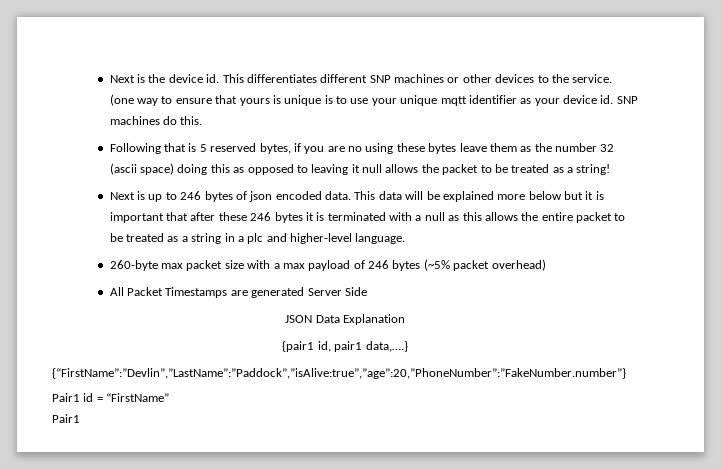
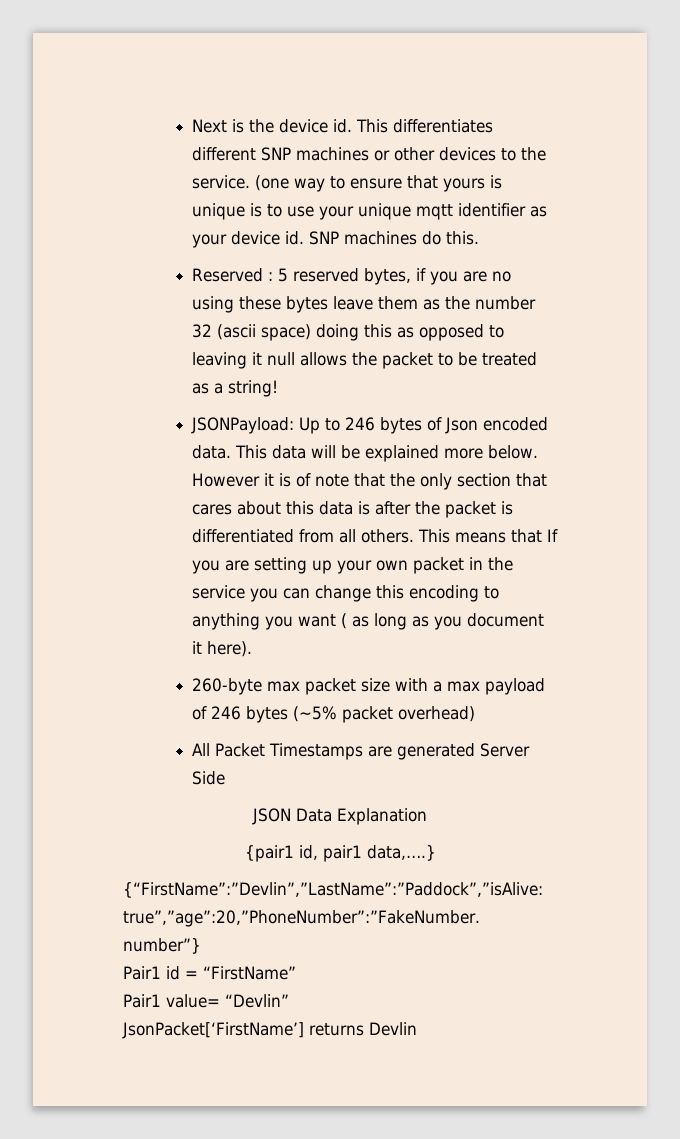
- Following that is 5 reserved bytes, if you are no using these bytes leave them as the number 32 (ascii space) doing this as opposed to leaving it null allows the packet to be treated as a string!
+ Reserved : 5 reserved bytes, if you are no using these bytes leave them as the number 32 (ascii space) doing this as opposed to leaving it null allows the packet to be treated as a string!
- Next is up to 246 bytes of json encoded data.
+ JSONPayload: Up to 246 bytes of Json encoded data.
- This data will be explained more below but it is important that after these 246 bytes it is terminated with a null as this allows the entire packet to be treated as a string in a plc and higher-level language.
+ This data will be explained more below. However it is of note that the only section that cares about this data is after the packet is differentiated from all others. This means that If you are setting up your own packet in the service you can change this encoding to anything you want ( as long as you document it here).
  Pair1 id = “FirstName”
- Pair1
+ Pair1 value= “Devlin”
+ JsonPacket[‘FirstName’] returns Devlin

